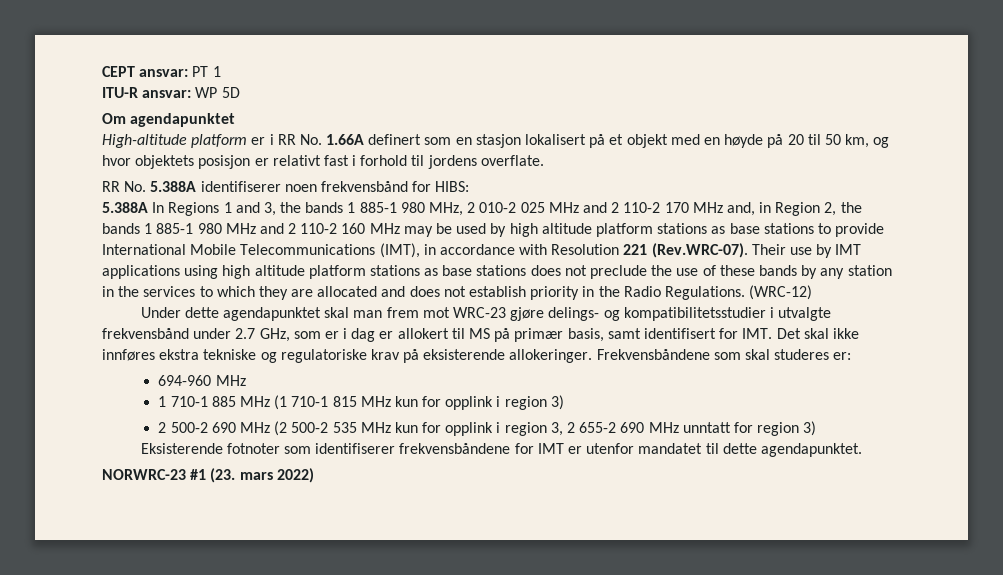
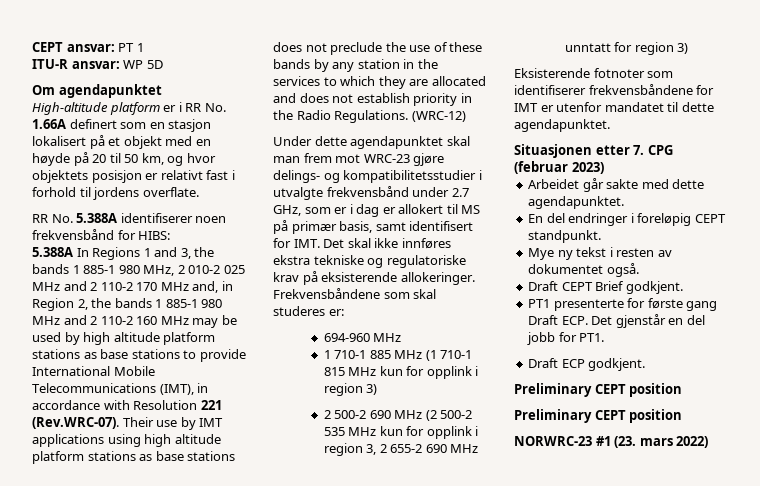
+ Situasjonen etter 7. CPG (februar 2023)
+ Arbeidet går sakte med dette agendapunktet.
+ En del endringer i foreløpig CEPT standpunkt.
+ Mye ny tekst i resten av dokumentet også.
+ Draft CEPT Brief godkjent.
+ PT1 presenterte for første gang Draft ECP. Det gjenstår en del jobb for PT1.
+ Draft ECP godkjent.
+ Preliminary CEPT position
+ Preliminary CEPT position

